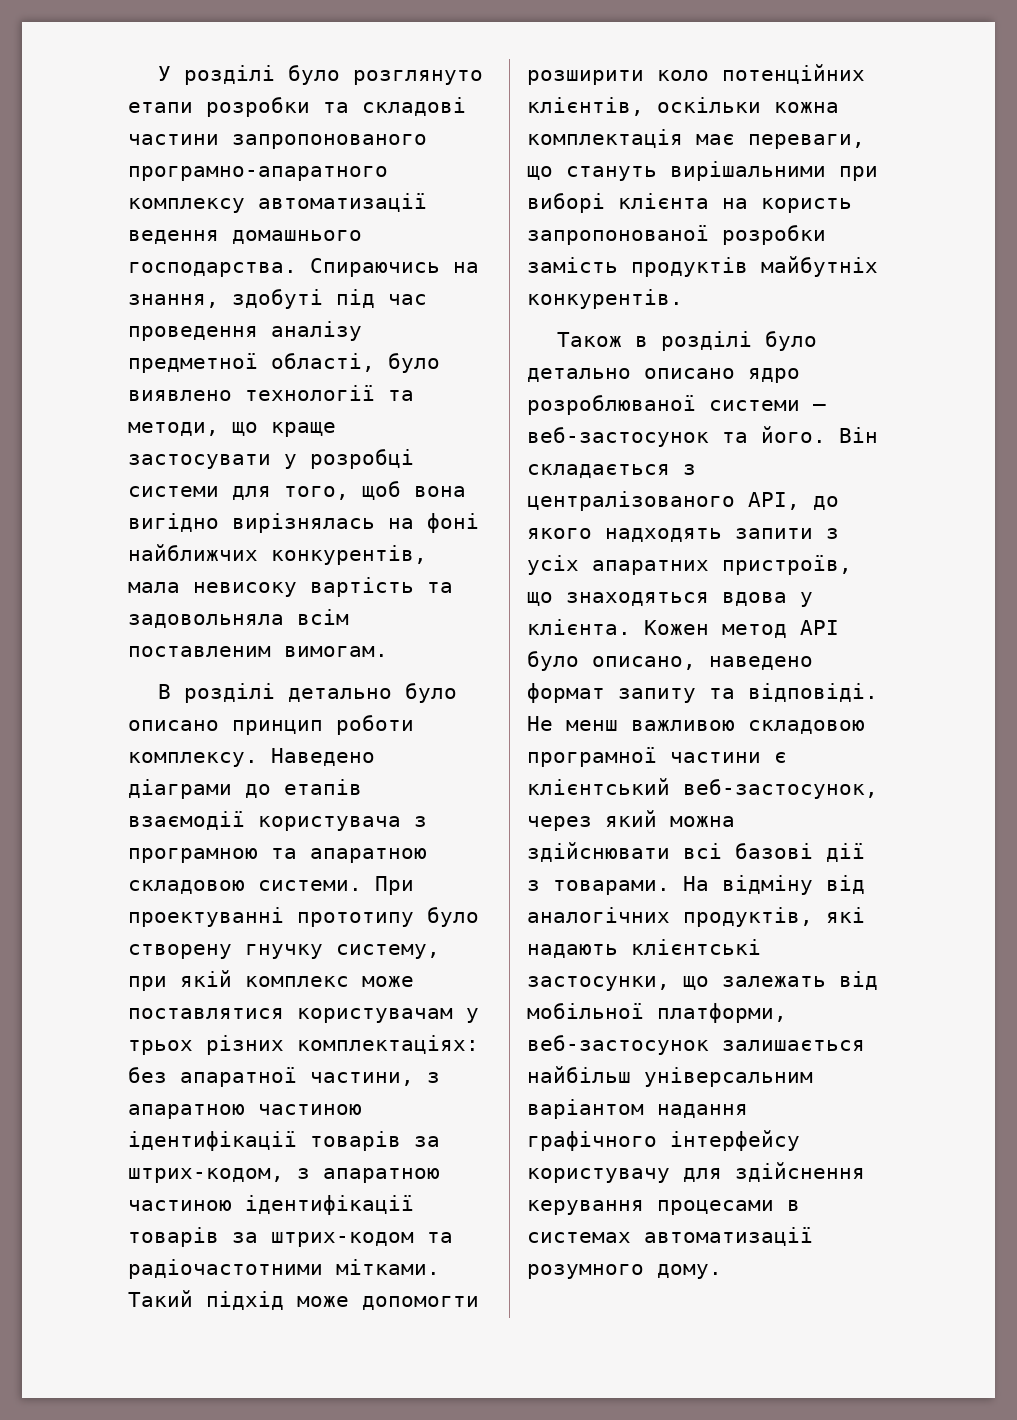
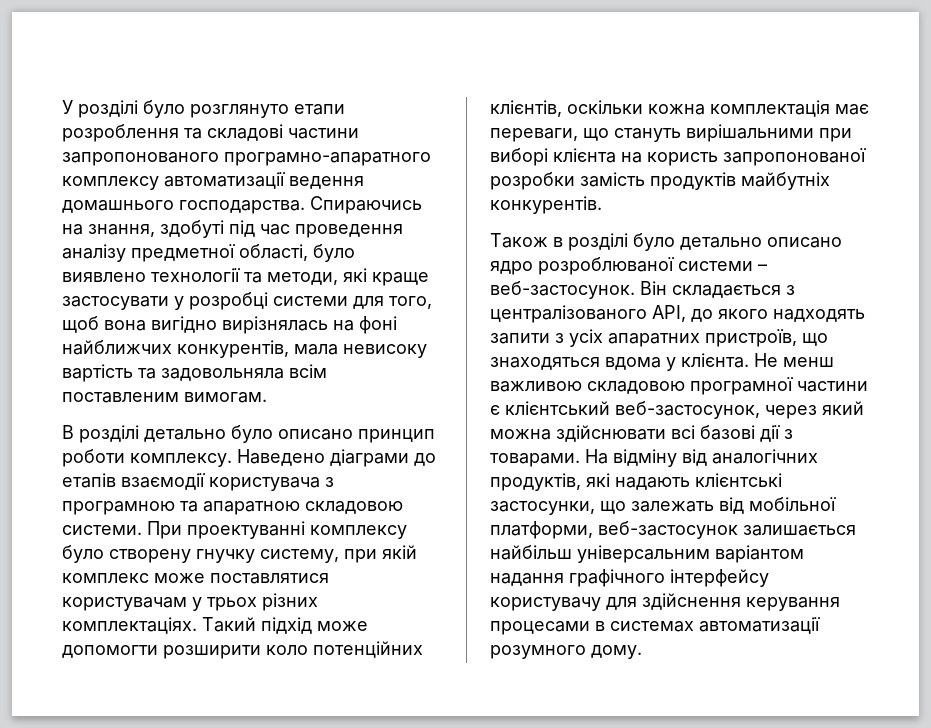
- У розділі було розглянуто етапи розробки та складові частини запропонованого програмно-апаратного комплексу автоматизації ведення домашнього господарства.
+ У розділі було розглянуто етапи розроблення та складові частини запропонованого програмно-апаратного комплексу автоматизації ведення домашнього господарства.
- Спираючись на знання, здобуті під час проведення аналізу предметної області, було виявлено технології та методи, що краще застосувати у розробці системи для того, щоб вона вигідно вирізнялась на фоні найближчих конкурентів, мала невисоку вартість та задовольняла всім поставленим вимогам.
+ Спираючись на знання, здобуті під час проведення аналізу предметної області, було виявлено технології та методи, які краще застосувати у розробці системи для того, щоб вона вигідно вирізнялась на фоні найближчих конкурентів, мала невисоку вартість та задовольняла всім поставленим вимогам.
- При проектуванні прототипу було створену гнучку систему, при якій комплекс може поставлятися користувачам у трьох різних комплектаціях: без апаратної частини, з апаратною частиною ідентифікації товарів за штрих-кодом, з апаратною частиною ідентифікації товарів за штрих-кодом та радіочастотними мітками.
+ При проектуванні комплексу було створену гнучку систему, при якій комплекс може поставлятися користувачам у трьох різних комплектаціях.
- Також в розділі було детально описано ядро розроблюваної системи – веб-застосунок та його.
+ Також в розділі було детально описано ядро розроблюваної системи – веб-застосунок.
- Він складається з централізованого API, до якого надходять запити з усіх апаратних пристроїв, що знаходяться вдова у клієнта.
+ Він складається з централізованого API, до якого надходять запити з усіх апаратних пристроїв, що знаходяться вдома у клієнта.
- Кожен метод API було описано, наведено формат запиту та відповіді.

